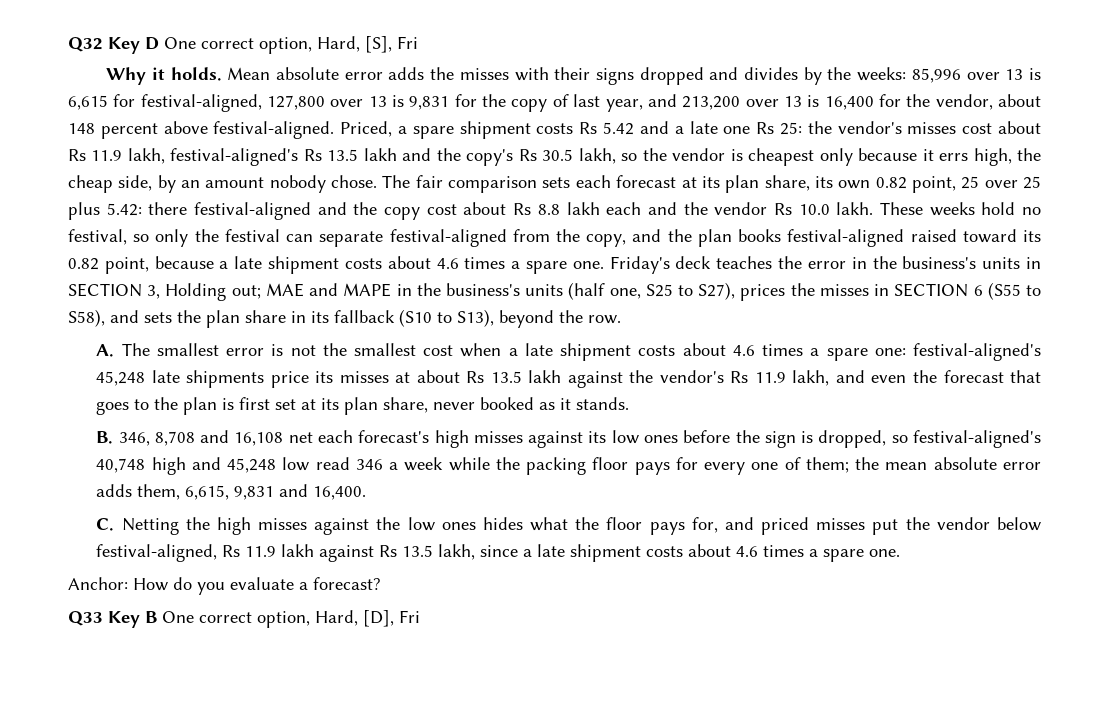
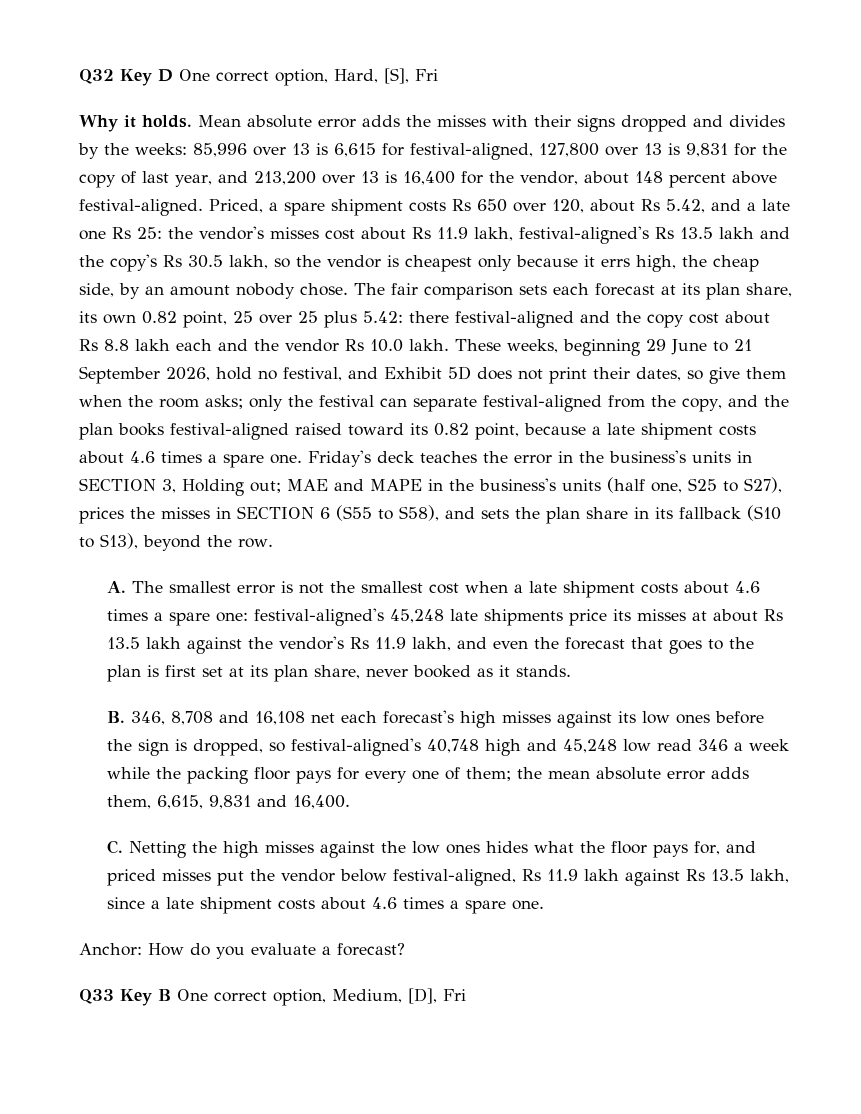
- Priced, a spare shipment costs Rs 5.42 and a late one Rs 25: the vendor's misses cost about Rs 11.9 lakh, festival-aligned's Rs 13.5 lakh and the copy's Rs 30.5 lakh, so the vendor is cheapest only because it errs high, the cheap side, by an amount nobody chose.
+ Priced, a spare shipment costs Rs 650 over 120, about Rs 5.42, and a late one Rs 25: the vendor's misses cost about Rs 11.9 lakh, festival-aligned's Rs 13.5 lakh and the copy's Rs 30.5 lakh, so the vendor is cheapest only because it errs high, the cheap side, by an amount nobody chose.
- These weeks hold no festival, so only the festival can separate festival-aligned from the copy, and the plan books festival-aligned raised toward its 0.82 point, because a late shipment costs about 4.6 times a spare one.
+ These weeks, beginning 29 June to 21 September 2026, hold no festival, and Exhibit 5D does not print their dates, so give them when the room asks; only the festival can separate festival-aligned from the copy, and the plan books festival-aligned raised toward its 0.82 point, because a late shipment costs about 4.6 times a spare one.
- Q33 Key B One correct option, Hard, [D], Fri
+ Q33 Key B One correct option, Medium, [D], Fri

